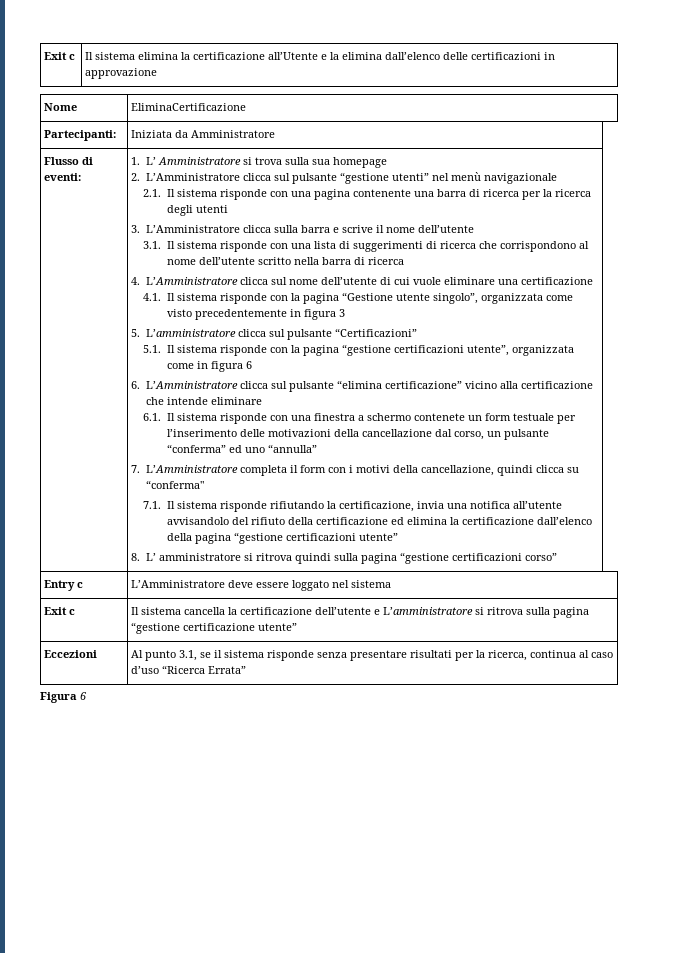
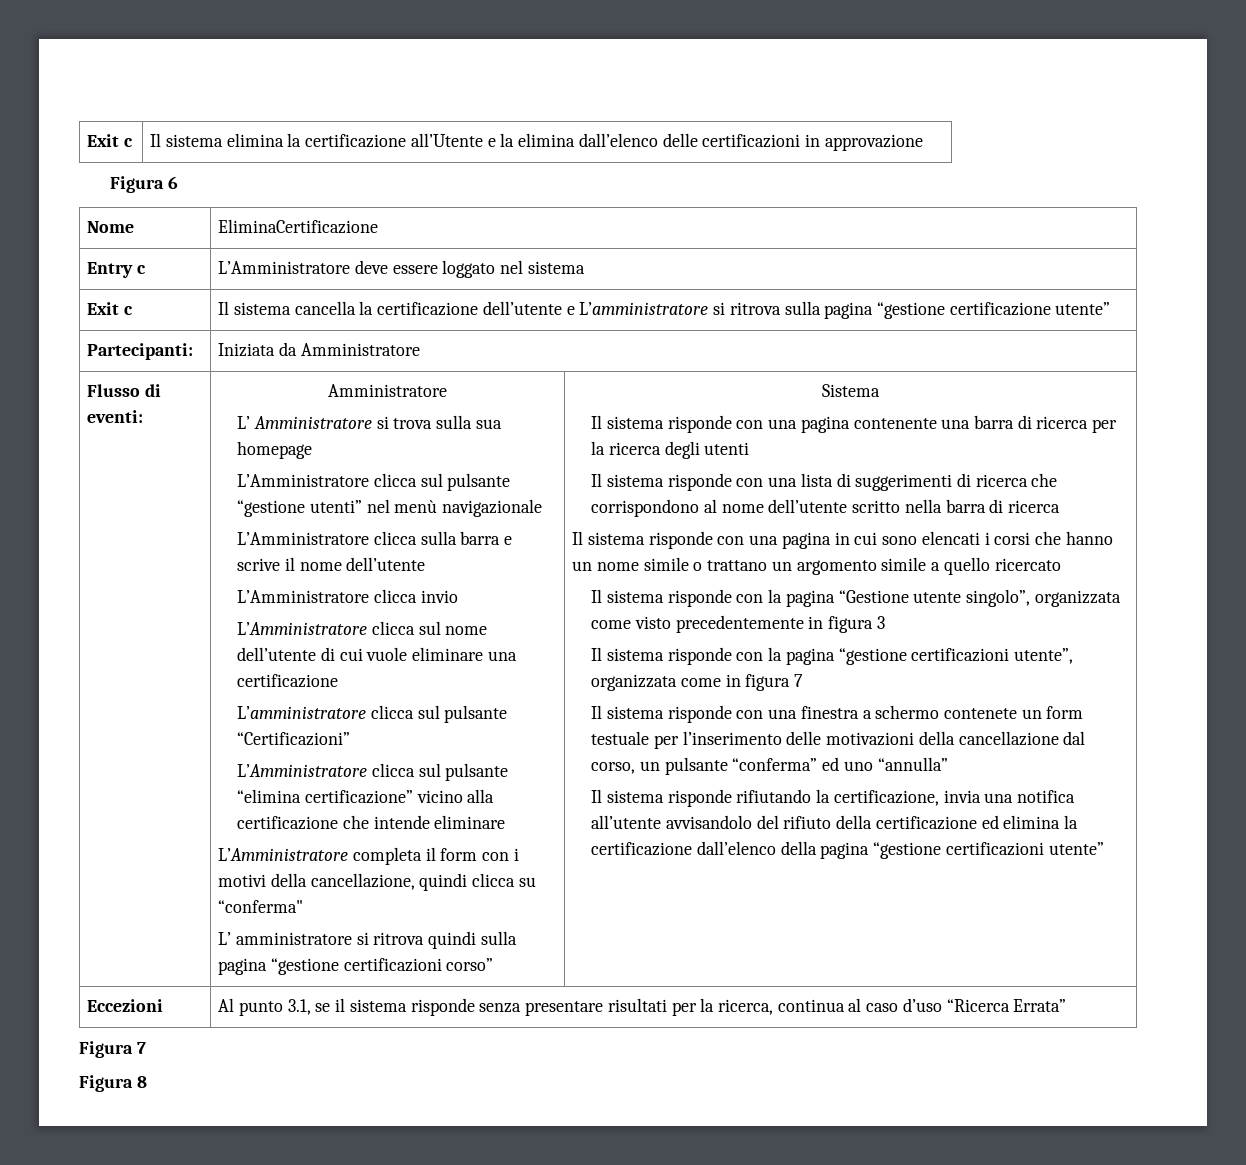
+ Figura 6
- Partecipanti: | Iniziata da Amministratore
- Flusso di eventi: | 1. L’ Amministratore si trova sulla sua homepage
- 2. L’Amministratore clicca sul pulsante “gestione utenti” nel menù navigazionale
- 2.1. Il sistema risponde con una pagina contenente una barra di ricerca per la ricerca degli utenti
- 3. L’Amministratore clicca sulla barra e scrive il nome dell’utente
- 3.1. Il sistema risponde con una lista di suggerimenti di ricerca che corrispondono al nome dell’utente scritto nella barra di ricerca
- 4. L’Amministratore clicca sul nome dell’utente di cui vuole eliminare una certificazione
- 4.1. Il sistema risponde con la pagina “Gestione utente singolo”, organizzata come visto precedentemente in figura 3
- 5. L’amministratore clicca sul pulsante “Certificazioni”
- 5.1. Il sistema risponde con la pagina “gestione certificazioni utente”, organizzata come in figura 6
- 6. L’Amministratore clicca sul pulsante “elimina certificazione” vicino alla certificazione che intende eliminare
- 6.1. Il sistema risponde con una finestra a schermo contenete un form testuale per l’inserimento delle motivazioni della cancellazione dal corso, un pulsante “conferma” ed uno “annulla”
- 7. L’Amministratore completa il form con i motivi della cancellazione, quindi clicca su “conferma"
- 7.1. Il sistema risponde rifiutando la certificazione, invia una notifica all’utente avvisandolo del rifiuto della certificazione ed elimina la certificazione dall’elenco della pagina “gestione certificazioni utente”
- 8. L’ amministratore si ritrova quindi sulla pagina “gestione certificazioni corso”
+ Partecipanti: | Iniziata da Amministratore
+ Flusso di eventi: | Amministratore
+ L’ Amministratore si trova sulla sua homepage
+ L’Amministratore clicca sul pulsante “gestione utenti” nel menù navigazionale
+ L’Amministratore clicca sulla barra e scrive il nome dell’utente
+ L’Amministratore clicca invio
+ L’Amministratore clicca sul nome dell’utente di cui vuole eliminare una certificazione
+ L’amministratore clicca sul pulsante “Certificazioni”
+ L’Amministratore clicca sul pulsante “elimina certificazione” vicino alla certificazione che intende eliminare
+ L’Amministratore completa il form con i motivi della cancellazione, quindi clicca su “conferma"
+ L’ amministratore si ritrova quindi sulla pagina “gestione certificazioni corso” | Sistema
+ Il sistema risponde con una pagina contenente una barra di ricerca per la ricerca degli utenti
+ Il sistema risponde con una lista di suggerimenti di ricerca che corrispondono al nome dell’utente scritto nella barra di ricerca
+ Il sistema risponde con una pagina in cui sono elencati i corsi che hanno un nome simile o trattano un argomento simile a quello ricercato
+ Il sistema risponde con la pagina “Gestione utente singolo”, organizzata come visto precedentemente in figura 3
+ Il sistema risponde con la pagina “gestione certificazioni utente”, organizzata come in figura 7
+ Il sistema risponde con una finestra a schermo contenete un form testuale per l’inserimento delle motivazioni della cancellazione dal corso, un pulsante “conferma” ed uno “annulla”
+ Il sistema risponde rifiutando la certificazione, invia una notifica all’utente avvisandolo del rifiuto della certificazione ed elimina la certificazione dall’elenco della pagina “gestione certificazioni utente”
- Figura 6
+ Figura 7
+ Figura 8

